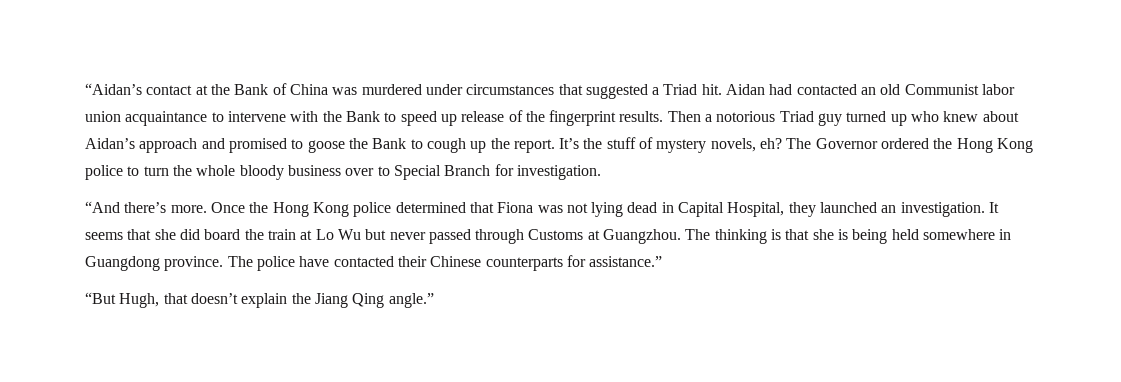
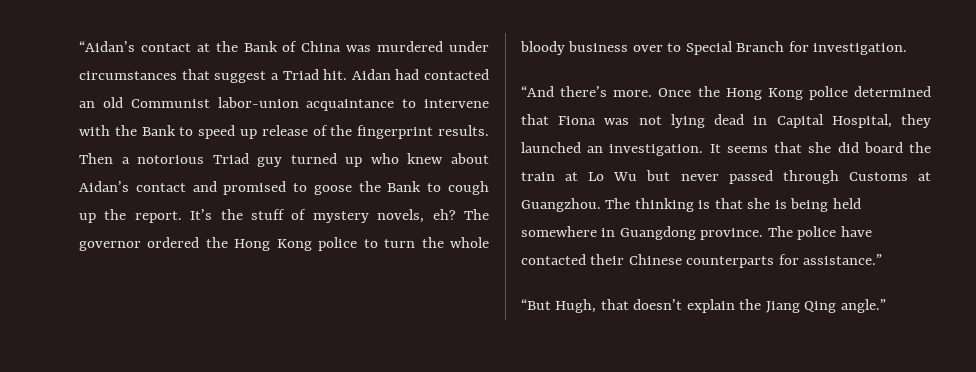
- “Aidan’s contact at the Bank of China was murdered under circumstances that suggested a Triad hit.
+ “Aidan’s contact at the Bank of China was murdered under circumstances that suggest a Triad hit.
- Aidan had contacted an old Communist labor union acquaintance to intervene with the Bank to speed up release of the fingerprint results.
+ Aidan had contacted an old Communist labor-union acquaintance to intervene with the Bank to speed up release of the fingerprint results.
- Then a notorious Triad guy turned up who knew about Aidan’s approach and promised to goose the Bank to cough up the report.
+ Then a notorious Triad guy turned up who knew about Aidan’s contact and promised to goose the Bank to cough up the report.
- The Governor ordered the Hong Kong police to turn the whole bloody business over to Special Branch for investigation.
+ The governor ordered the Hong Kong police to turn the whole bloody business over to Special Branch for investigation.

